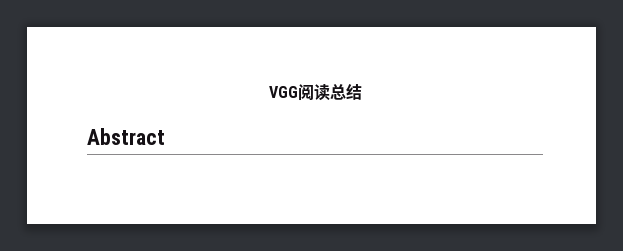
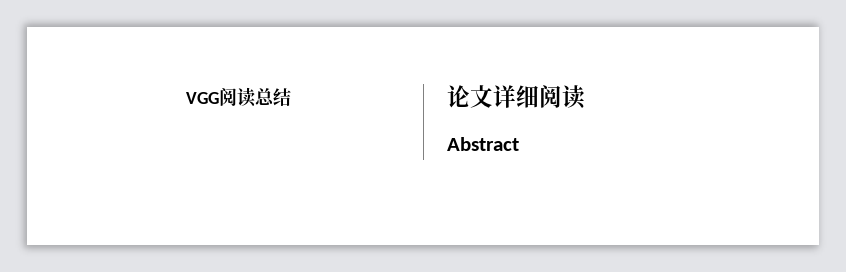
+ 论文详细阅读

